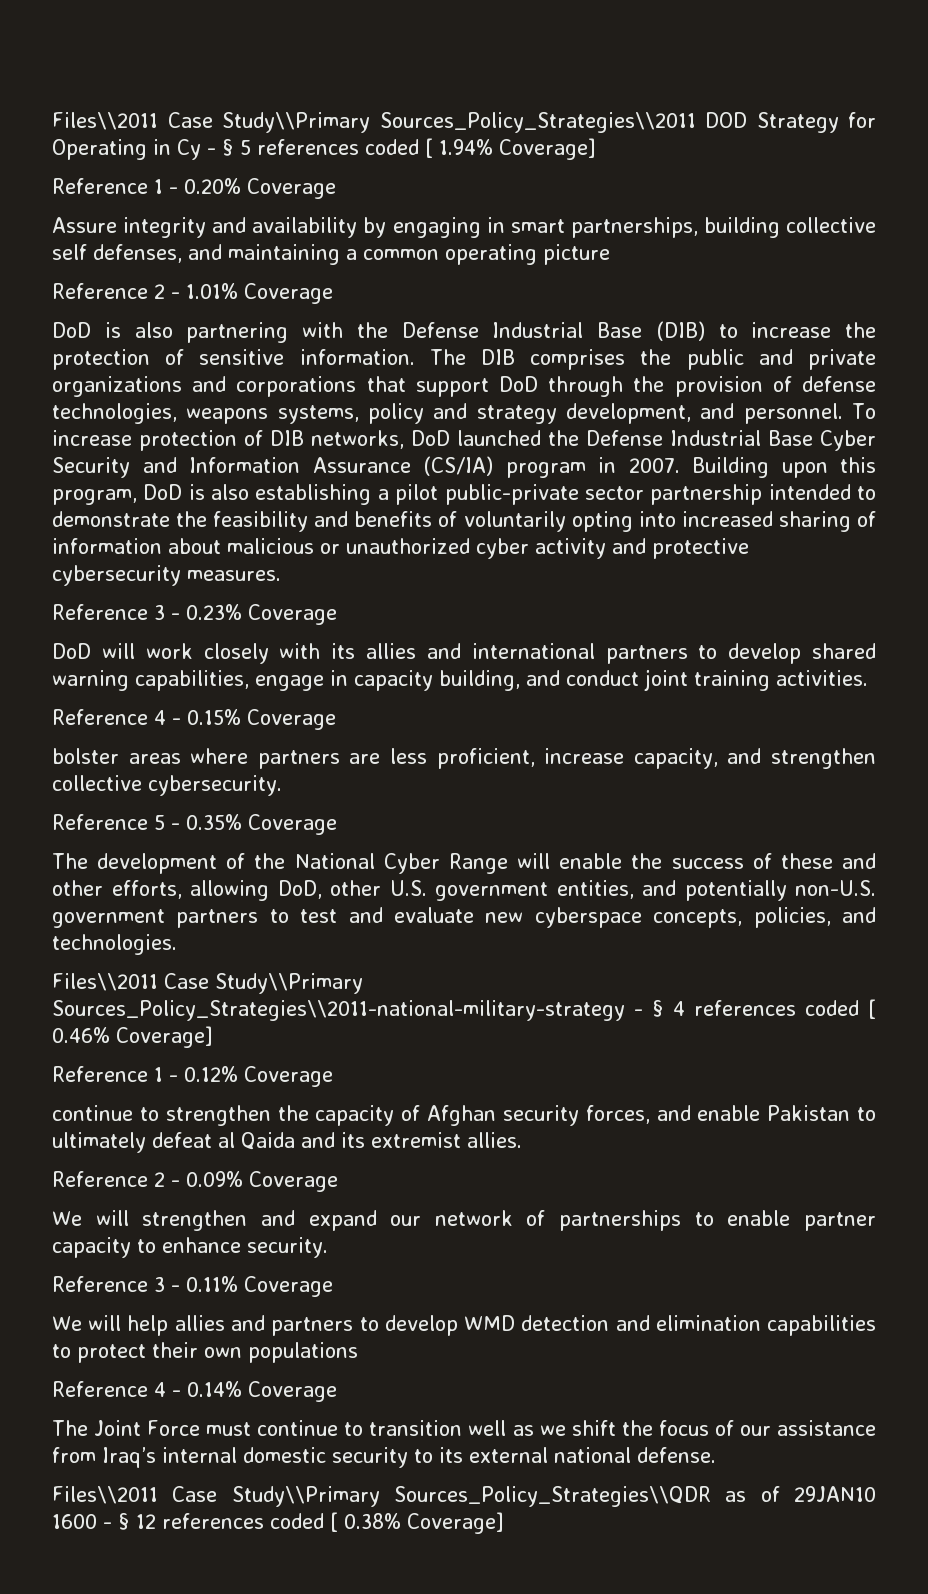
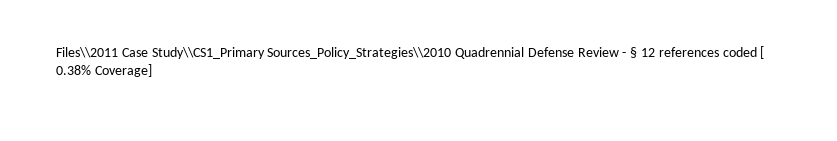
- Files\\2011 Case Study\\Primary Sources_Policy_Strategies\\2011 DOD Strategy for Operating in Cy - § 5 references coded [ 1.94% Coverage]
- Reference 1 - 0.20% Coverage
- Assure integrity and availability by engaging in smart partnerships, building collective self defenses, and maintaining a common operating picture
- Reference 2 - 1.01% Coverage
- DoD is also partnering with the Defense Industrial Base (DIB) to increase the protection of sensitive information. The DIB comprises the public and private organizations and corporations that support DoD through the provision of defense technologies, weapons systems, policy and strategy development, and personnel. To increase protection of DIB networks, DoD launched the Defense Industrial Base Cyber Security and Information Assurance (CS/IA) program in 2007. Building upon this program, DoD is also establishing a pilot public-private sector partnership intended to demonstrate the feasibility and benefits of voluntarily opting into increased sharing of information about malicious or unauthorized cyber activity and protective cybersecurity measures.
- Reference 3 - 0.23% Coverage
- DoD will work closely with its allies and international partners to develop shared warning capabilities, engage in capacity building, and conduct joint training activities.
- Reference 4 - 0.15% Coverage
- bolster areas where partners are less proficient, increase capacity, and strengthen collective cybersecurity.
- Reference 5 - 0.35% Coverage
- The development of the National Cyber Range will enable the success of these and other efforts, allowing DoD, other U.S. government entities, and potentially non-U.S. government partners to test and evaluate new cyberspace concepts, policies, and technologies.
- Files\\2011 Case Study\\Primary Sources_Policy_Strategies\\2011-national-military-strategy - § 4 references coded [ 0.46% Coverage]
- Reference 1 - 0.12% Coverage
- continue to strengthen the capacity of Afghan security forces, and enable Pakistan to ultimately defeat al Qaida and its extremist allies.
- Reference 2 - 0.09% Coverage
- We will strengthen and expand our network of partnerships to enable partner capacity to enhance security.
- Reference 3 - 0.11% Coverage
- We will help allies and partners to develop WMD detection and elimination capabilities to protect their own populations
- Reference 4 - 0.14% Coverage
- The Joint Force must continue to transition well as we shift the focus of our assistance from Iraq’s internal domestic security to its external national defense.
- Files\\2011 Case Study\\Primary Sources_Policy_Strategies\\QDR as of 29JAN10 1600 - § 12 references coded [ 0.38% Coverage]
+ Files\\2011 Case Study\\CS1_Primary Sources_Policy_Strategies\\2010 Quadrennial Defense Review - § 12 references coded [ 0.38% Coverage]

